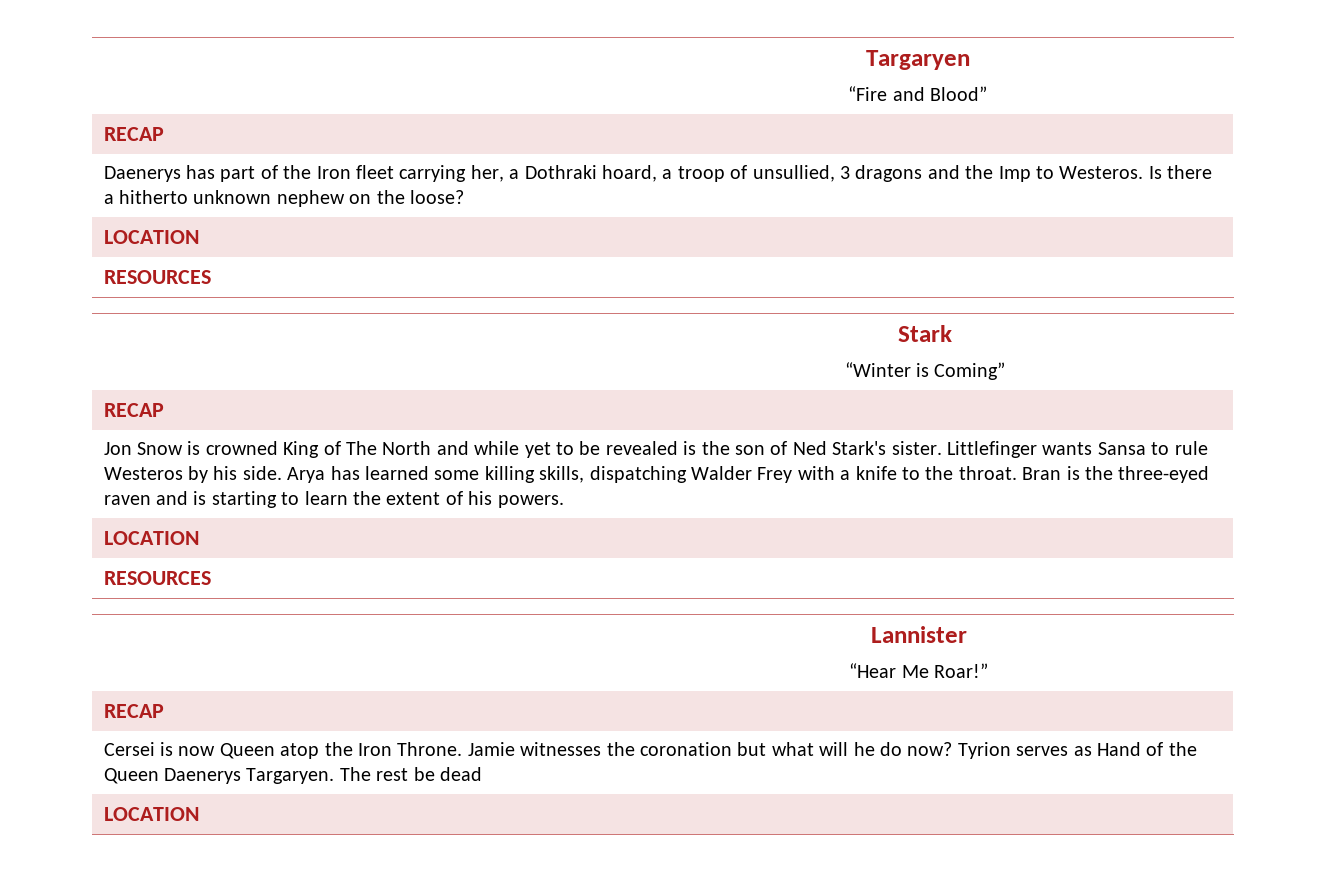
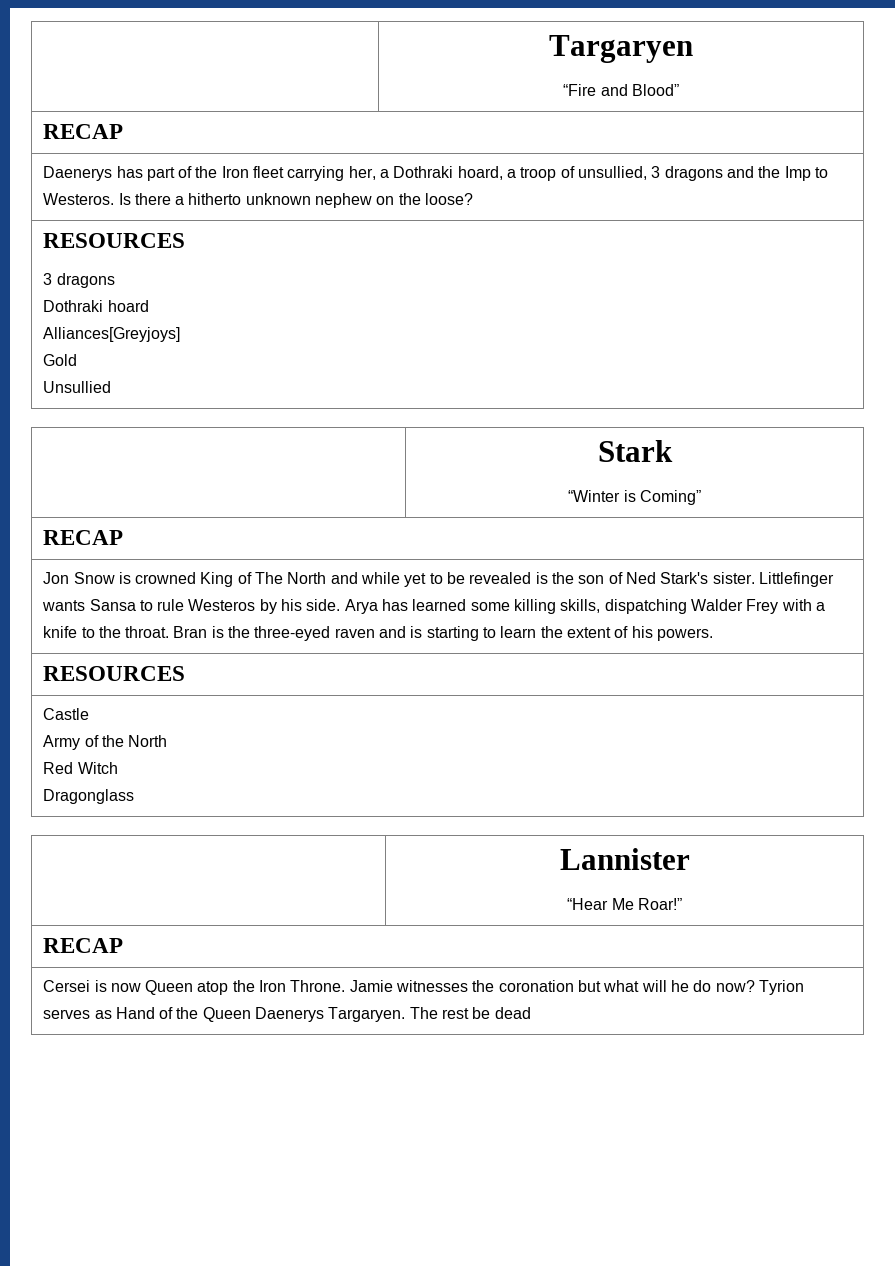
  Daenerys has part of the Iron fleet carrying her, a Dothraki hoard, a troop of unsullied, 3 dragons and the Imp to Westeros. Is there a hitherto unknown nephew on the loose?
- LOCATION
  RESOURCES
+ 3 dragons
+ Dothraki hoard
+ Alliances[Greyjoys]
+ Gold
+ Unsullied
  Bran is the three-eyed raven and is starting to learn the extent of his powers.
- LOCATION
  RESOURCES
+ Castle
+ Army of the North
+ Red Witch
+ Dragonglass
  Cersei is now Queen atop the Iron Throne. Jamie witnesses the coronation but what will he do now? Tyrion serves as Hand of the Queen Daenerys Targaryen. The rest be dead
- LOCATION

